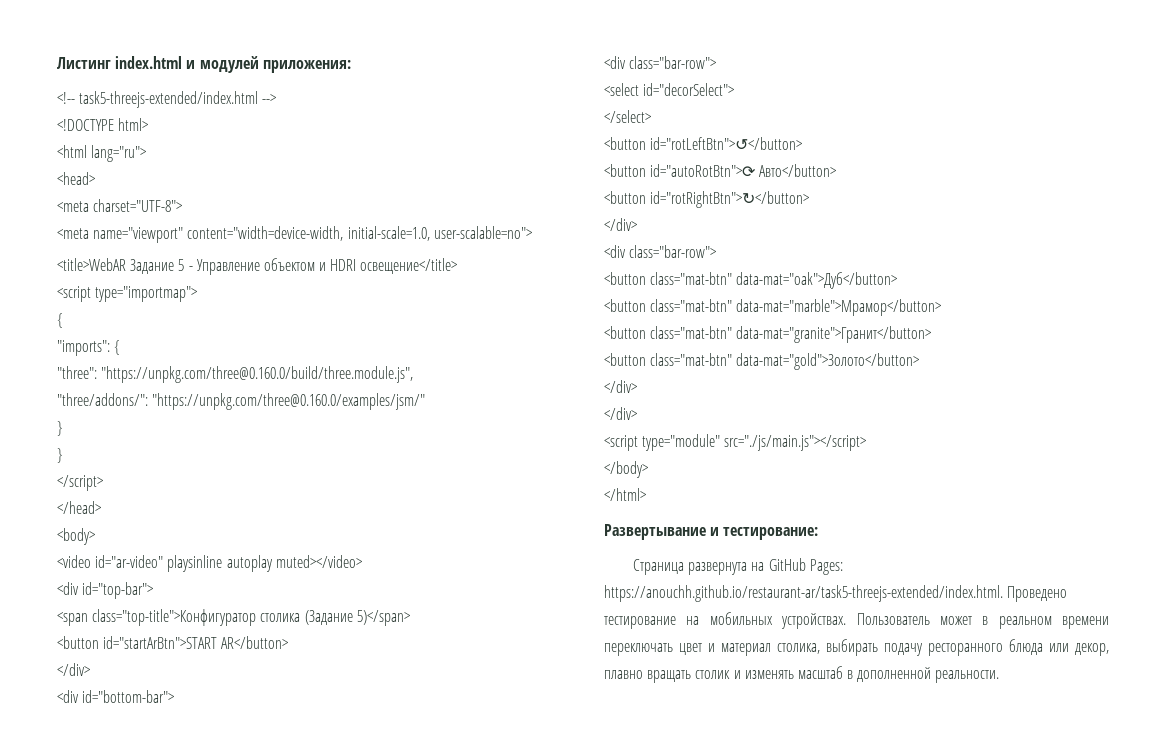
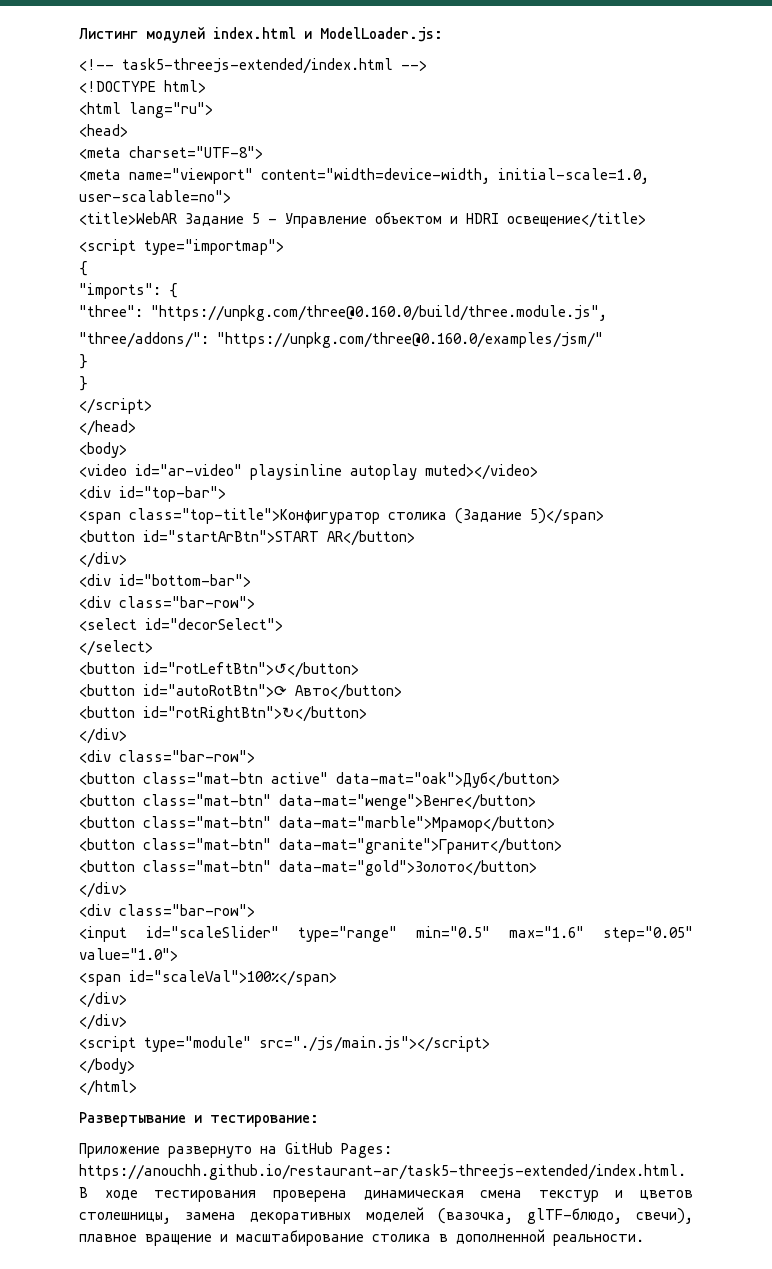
- Листинг index.html и модулей приложения:
+ Листинг модулей index.html и ModelLoader.js:
- <button class="mat-btn" data-mat="oak">Дуб</button>
+ <button class="mat-btn active" data-mat="oak">Дуб</button>
+ <button class="mat-btn" data-mat="wenge">Венге</button>
  <button class="mat-btn" data-mat="gold">Золото</button>
+ </div>
+ <div class="bar-row">
+ <input id="scaleSlider" type="range" min="0.5" max="1.6" step="0.05" value="1.0">
+ <span id="scaleVal">100%</span>
- Страница развернута на GitHub Pages: https://anouchh.github.io/restaurant-ar/task5-threejs-extended/index.html. Проведено тестирование на мобильных устройствах. Пользователь может в реальном времени переключать цвет и материал столика, выбирать подачу ресторанного блюда или декор, плавно вращать столик и изменять масштаб в дополненной реальности.
+ Приложение развернуто на GitHub Pages: https://anouchh.github.io/restaurant-ar/task5-threejs-extended/index.html. В ходе тестирования проверена динамическая смена текстур и цветов столешницы, замена декоративных моделей (вазочка, glTF-блюдо, свечи), плавное вращение и масштабирование столика в дополненной реальности.

